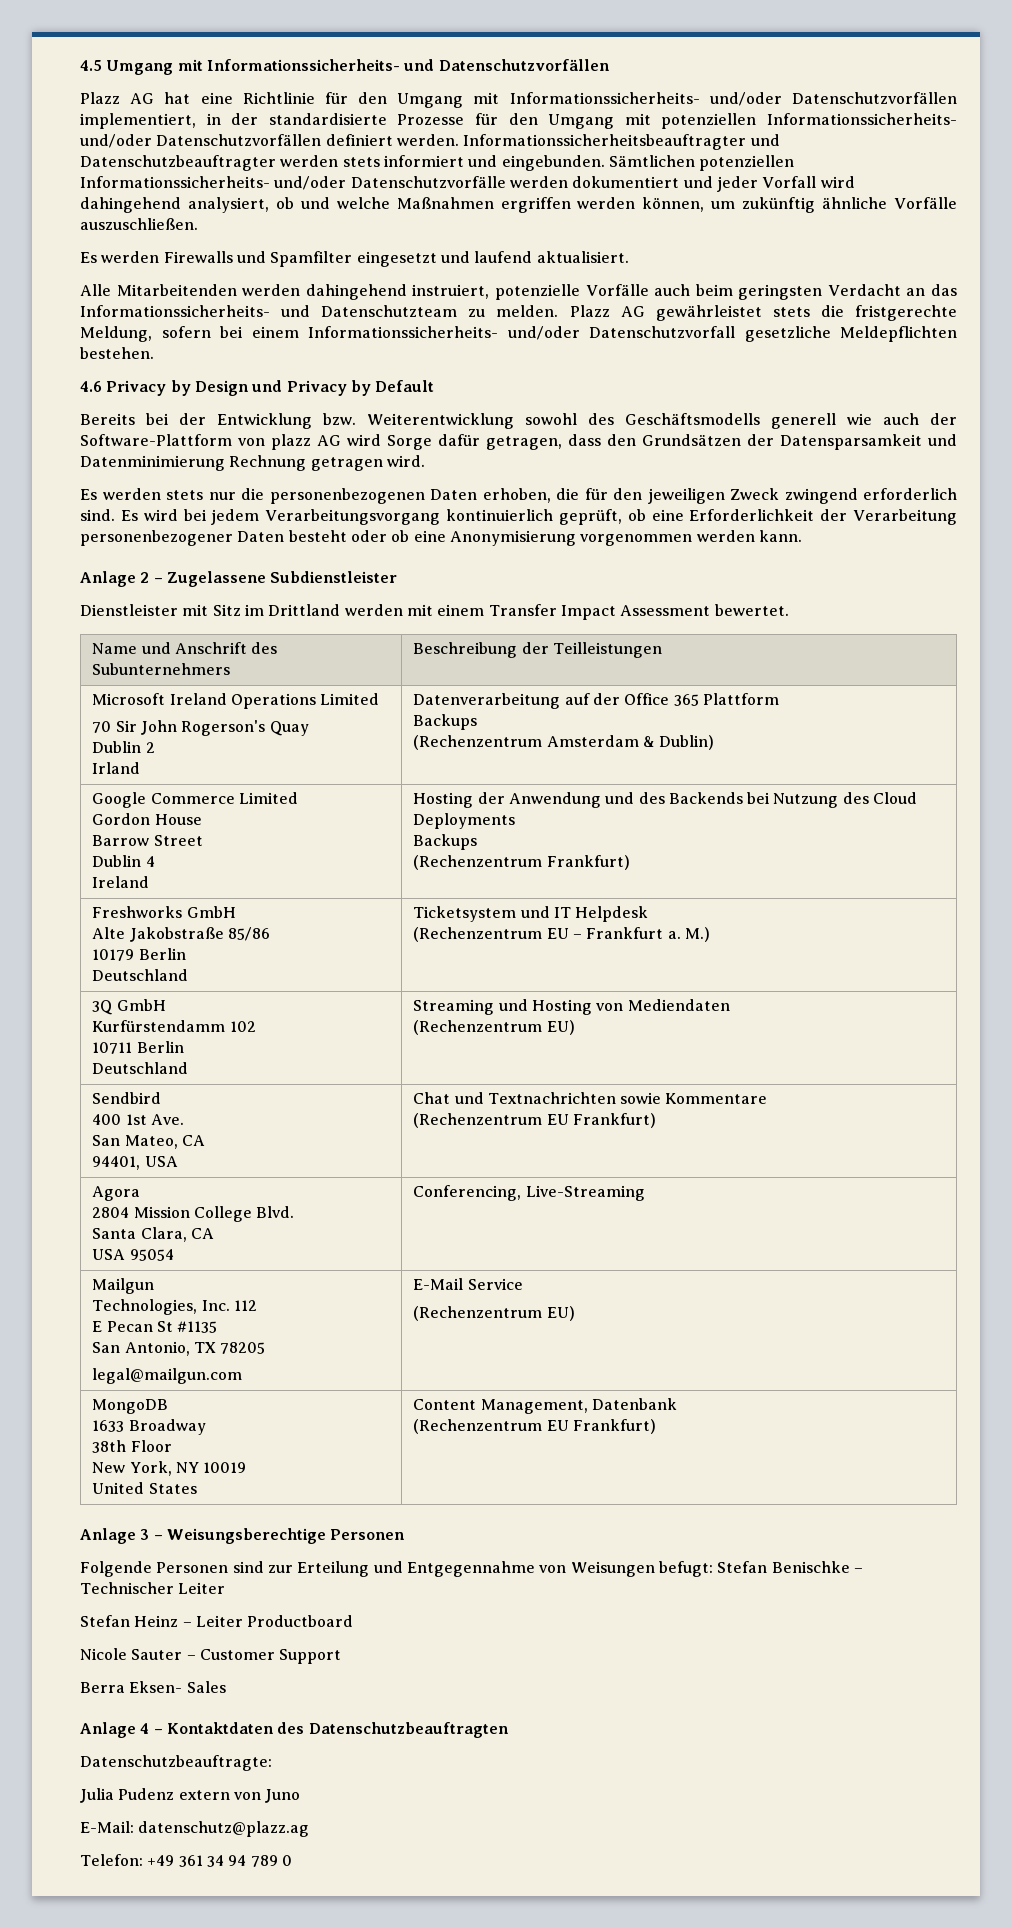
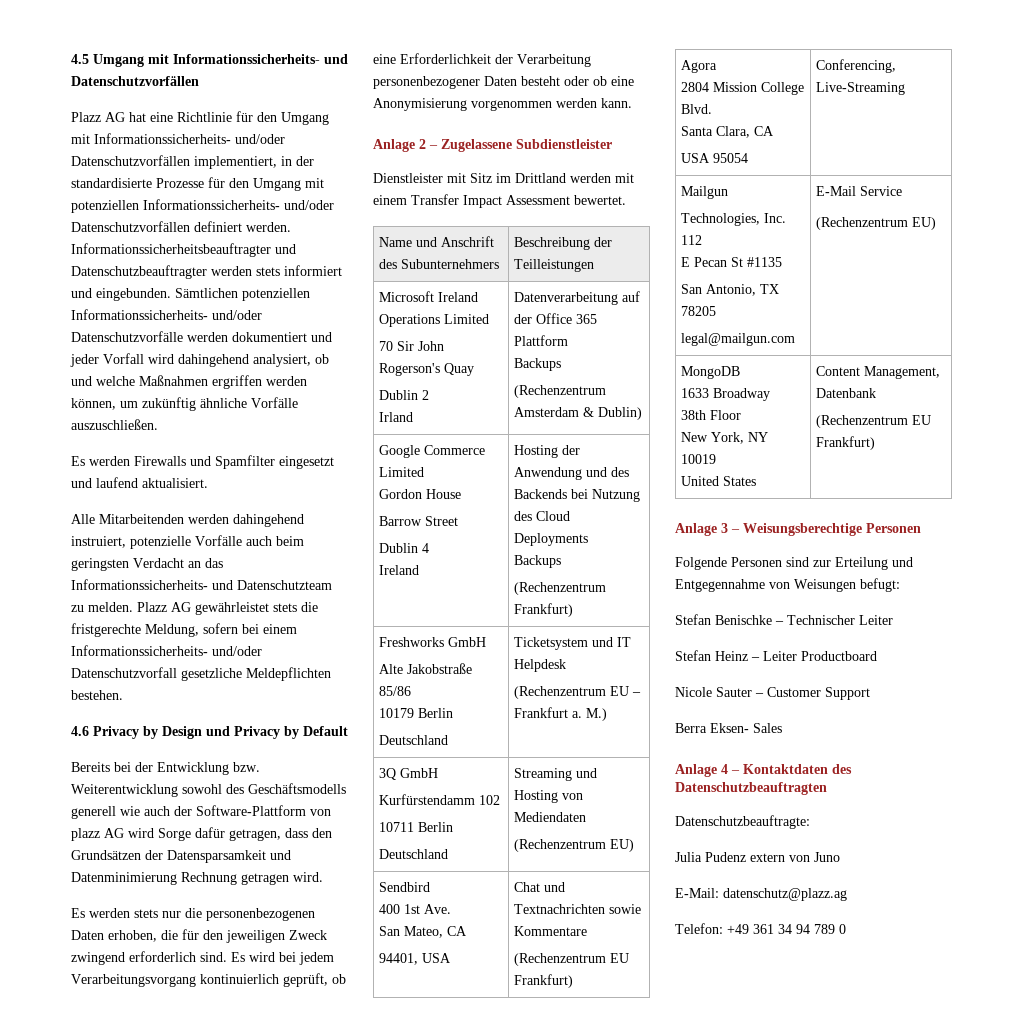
- Folgende Personen sind zur Erteilung und Entgegennahme von Weisungen befugt: Stefan Benischke – Technischer Leiter
+ Folgende Personen sind zur Erteilung und Entgegennahme von Weisungen befugt:
+ Stefan Benischke – Technischer Leiter

